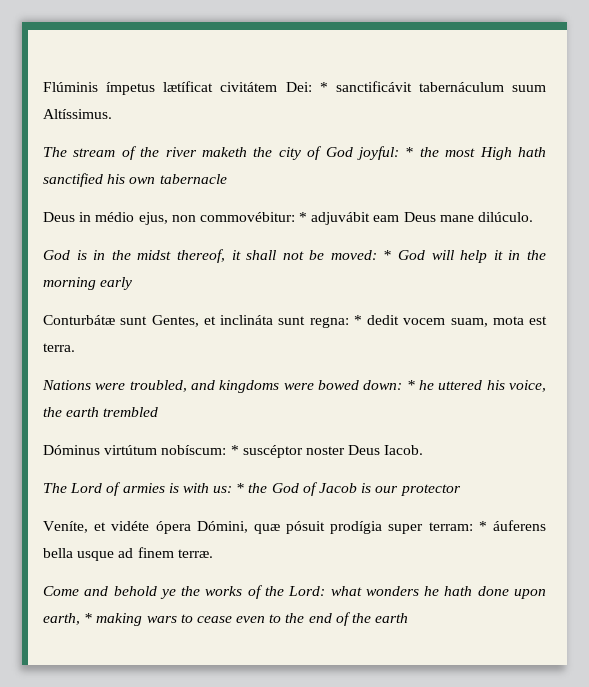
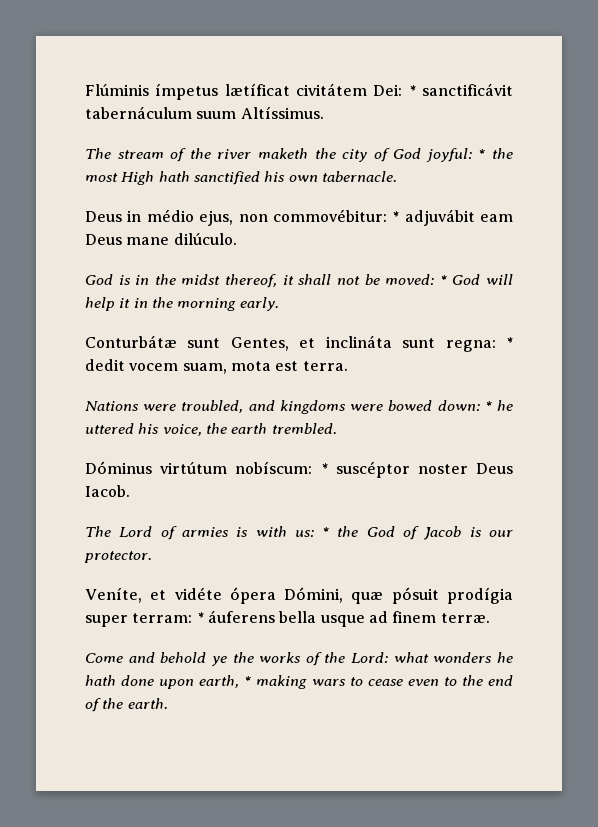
- The stream of the river maketh the city of God joyful: * the most High hath sanctified his own tabernacle
+ The stream of the river maketh the city of God joyful: * the most High hath sanctified his own tabernacle.
- God is in the midst thereof, it shall not be moved: * God will help it in the morning early
+ God is in the midst thereof, it shall not be moved: * God will help it in the morning early.
- Nations were troubled, and kingdoms were bowed down: * he uttered his voice, the earth trembled
+ Nations were troubled, and kingdoms were bowed down: * he uttered his voice, the earth trembled.
- The Lord of armies is with us: * the God of Jacob is our protector
+ The Lord of armies is with us: * the God of Jacob is our protector.
- Come and behold ye the works of the Lord: what wonders he hath done upon earth, * making wars to cease even to the end of the earth
+ Come and behold ye the works of the Lord: what wonders he hath done upon earth, * making wars to cease even to the end of the earth.

